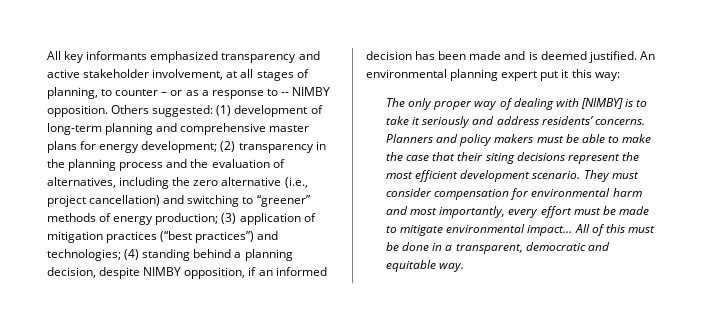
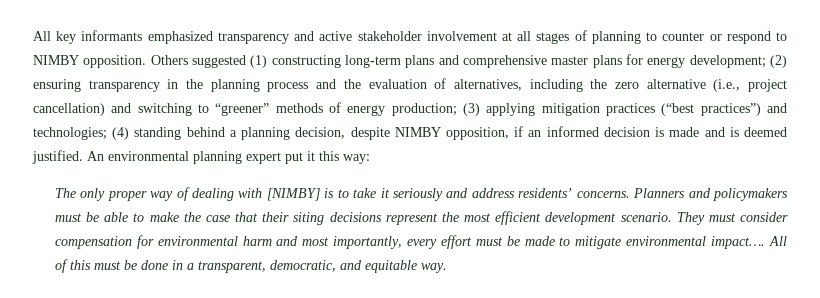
- All key informants emphasized transparency and active stakeholder involvement, at all stages of planning, to counter – or as a response to -- NIMBY opposition. Others suggested: (1) development of long-term planning and comprehensive master plans for energy development;
+ All key informants emphasized transparency and active stakeholder involvement at all stages of planning to counter or respond to NIMBY opposition. Others suggested (1) constructing long-term plans and comprehensive master plans for energy development;
- (2) transparency in the planning process and the evaluation of alternatives, including the zero alternative (i.e., project cancellation) and switching to “greener” methods of energy production;
+ (2) ensuring transparency in the planning process and the evaluation of alternatives, including the zero alternative (i.e., project cancellation) and switching to “greener” methods of energy production;
- (3) application of mitigation practices (“best practices”) and technologies;
+ (3) applying mitigation practices (“best practices”) and technologies;
- (4) standing behind a planning decision, despite NIMBY opposition, if an informed decision has been made and is deemed justified.
+ (4) standing behind a planning decision, despite NIMBY opposition, if an informed decision is made and is deemed justified.
- Planners and policy makers must be able to make the case that their siting decisions represent the most efficient development scenario.
+ Planners and policymakers must be able to make the case that their siting decisions represent the most efficient development scenario.
- They must consider compensation for environmental harm and most importantly, every effort must be made to mitigate environmental impact…
+ They must consider compensation for environmental harm and most importantly, every effort must be made to mitigate environmental impact….
- All of this must be done in a transparent, democratic and equitable way.
+ All of this must be done in a transparent, democratic, and equitable way.

